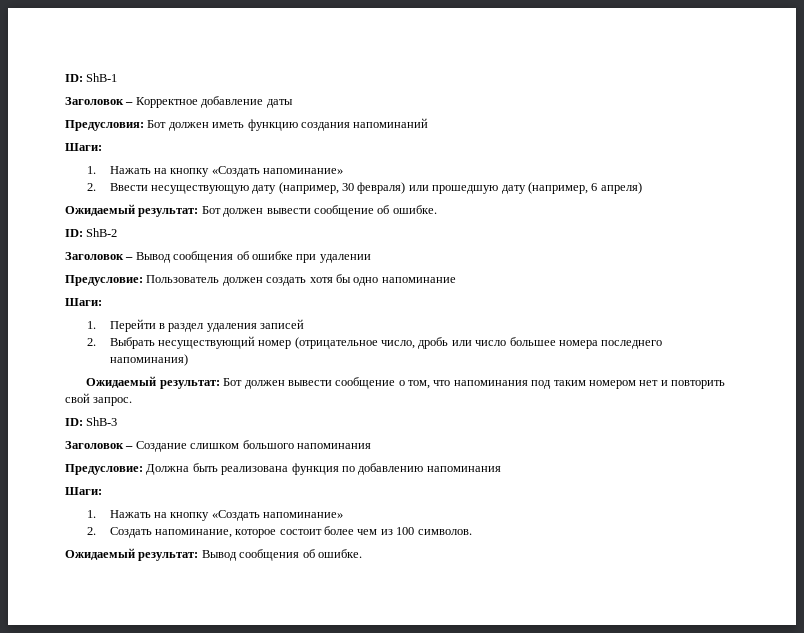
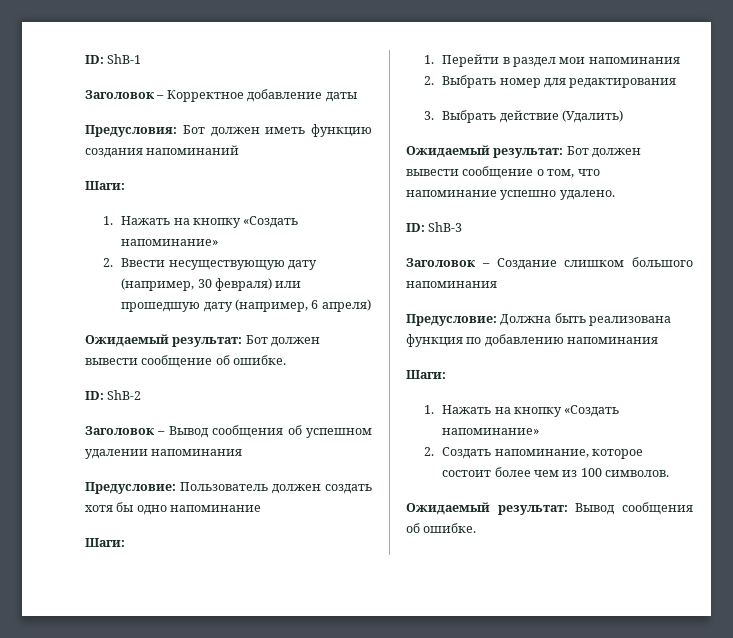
- Заголовок – Вывод сообщения об ошибке при удалении
+ Заголовок – Вывод сообщения об успешном удалении напоминания
- 1. Перейти в раздел удаления записей
+ 1. Перейти в раздел мои напоминания
- 2. Выбрать несуществующий номер (отрицательное число, дробь или число большее номера последнего напоминания)
+ 2. Выбрать номер для редактирования
+ 3. Выбрать действие (Удалить)
- Ожидаемый результат: Бот должен вывести сообщение о том, что напоминания под таким номером нет и повторить свой запрос.
+ Ожидаемый результат: Бот должен вывести сообщение о том, что напоминание успешно удалено.

